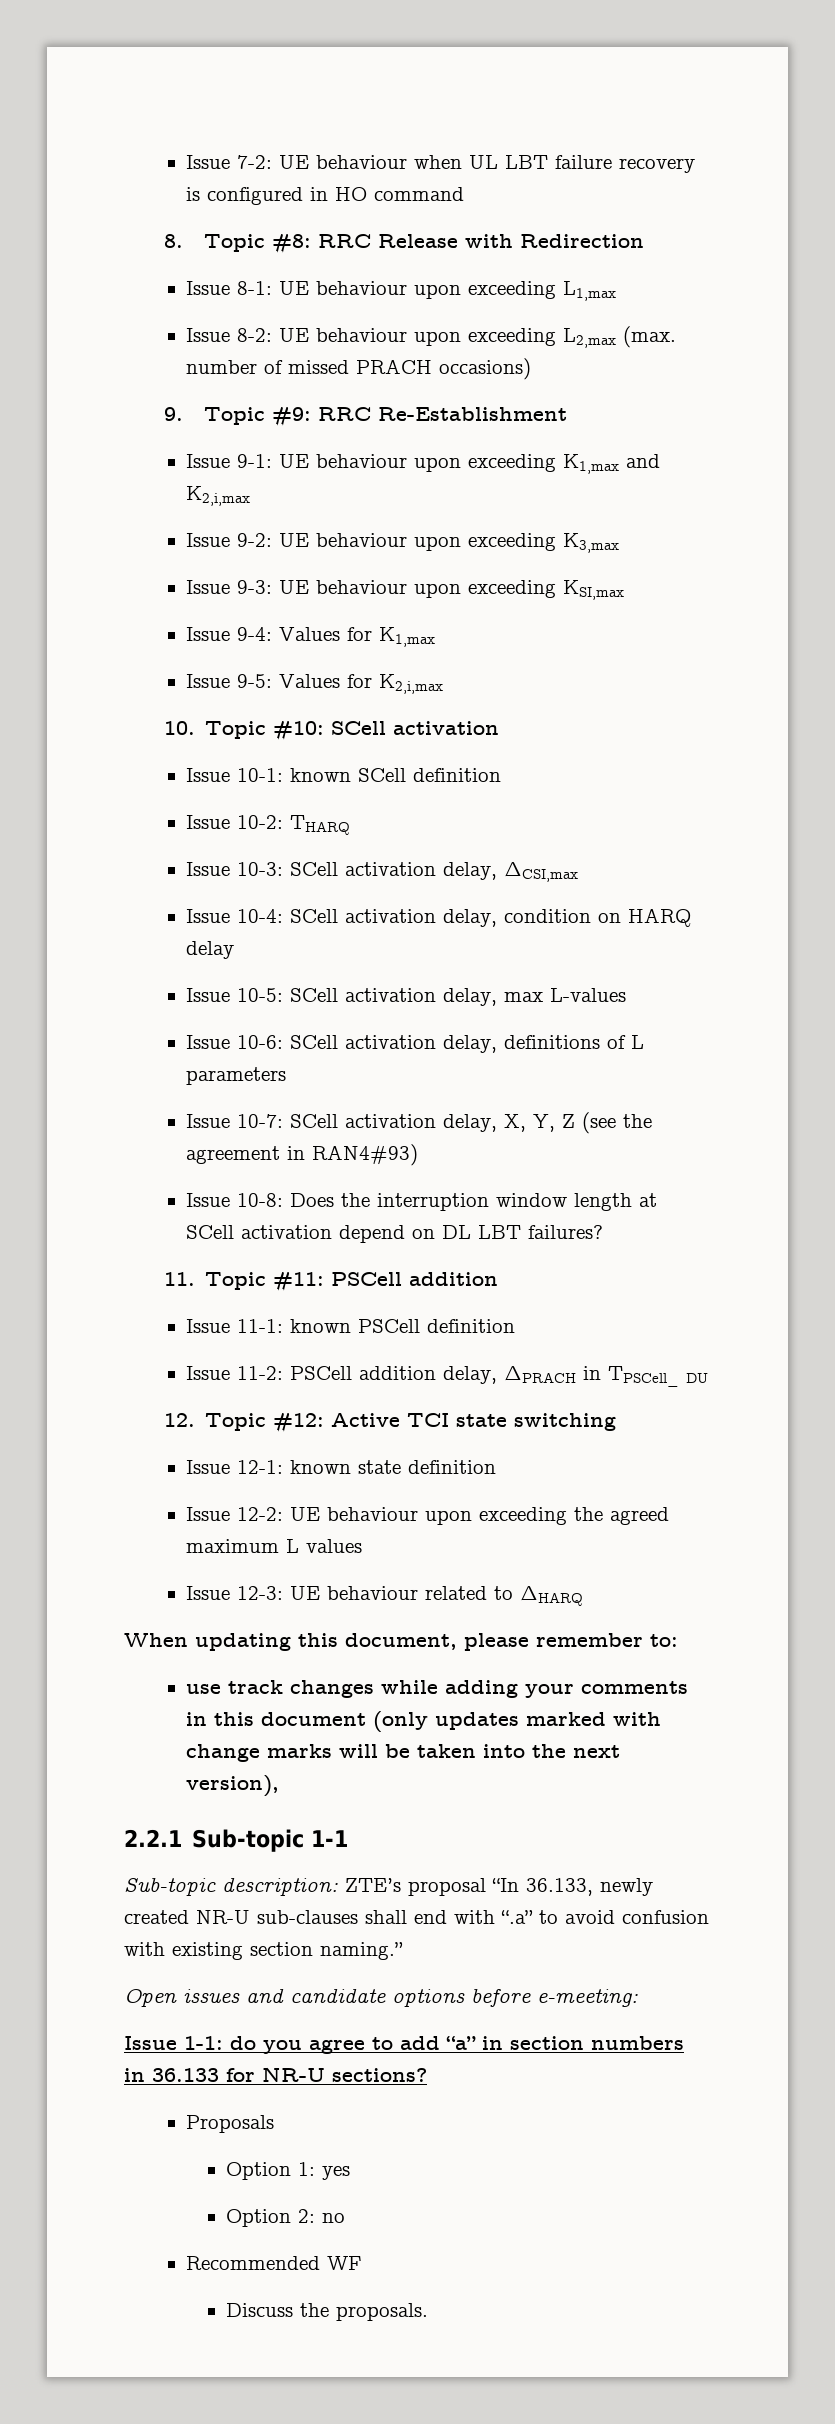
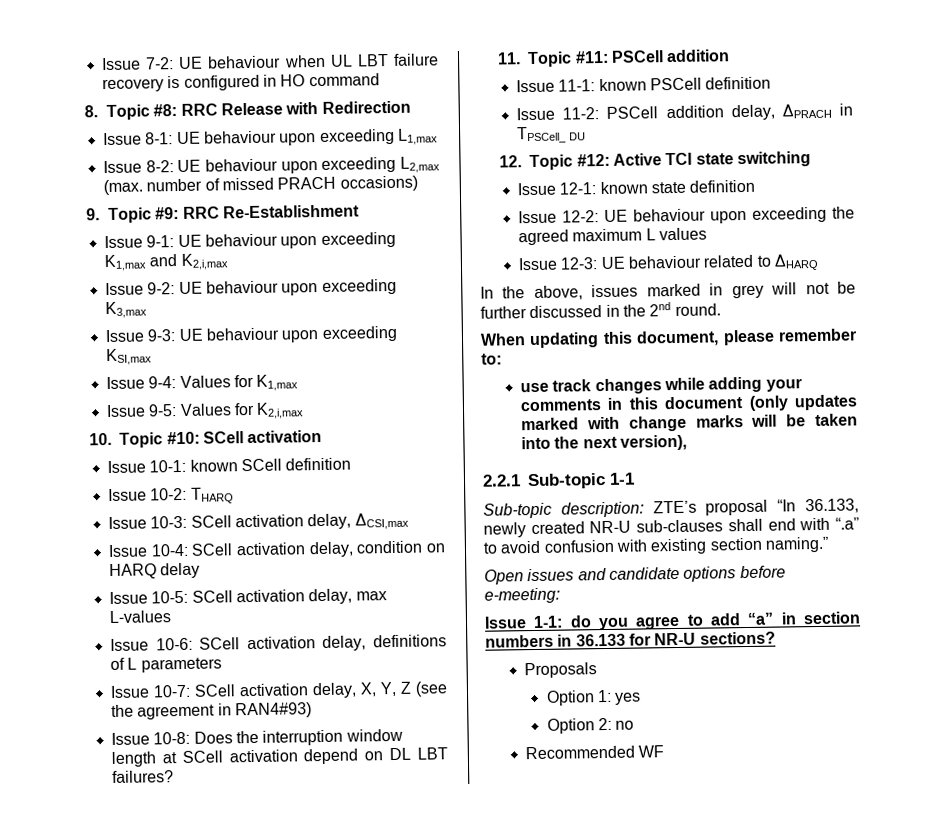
+ In the above, issues marked in grey will not be further discussed in the 2nd round.
- Discuss the proposals.

